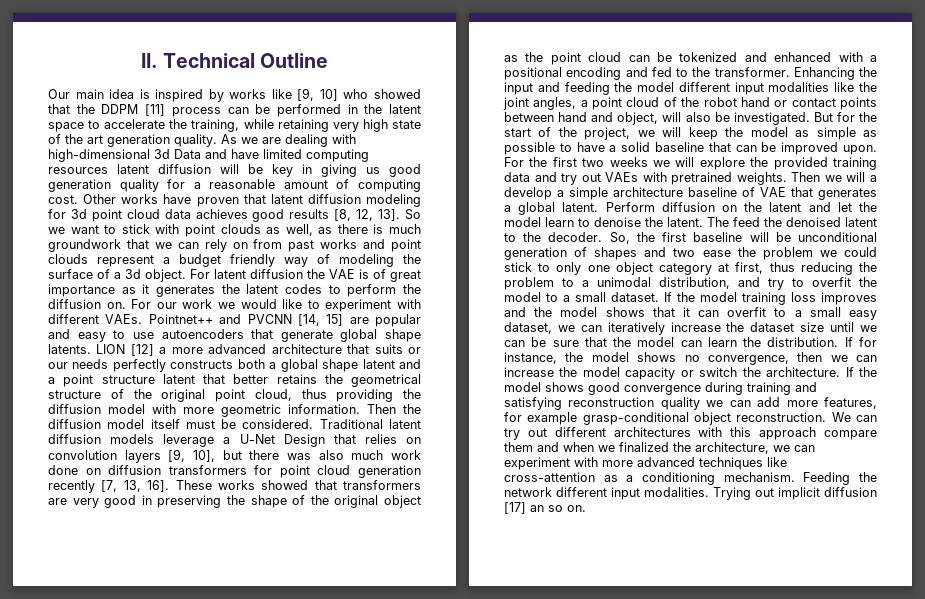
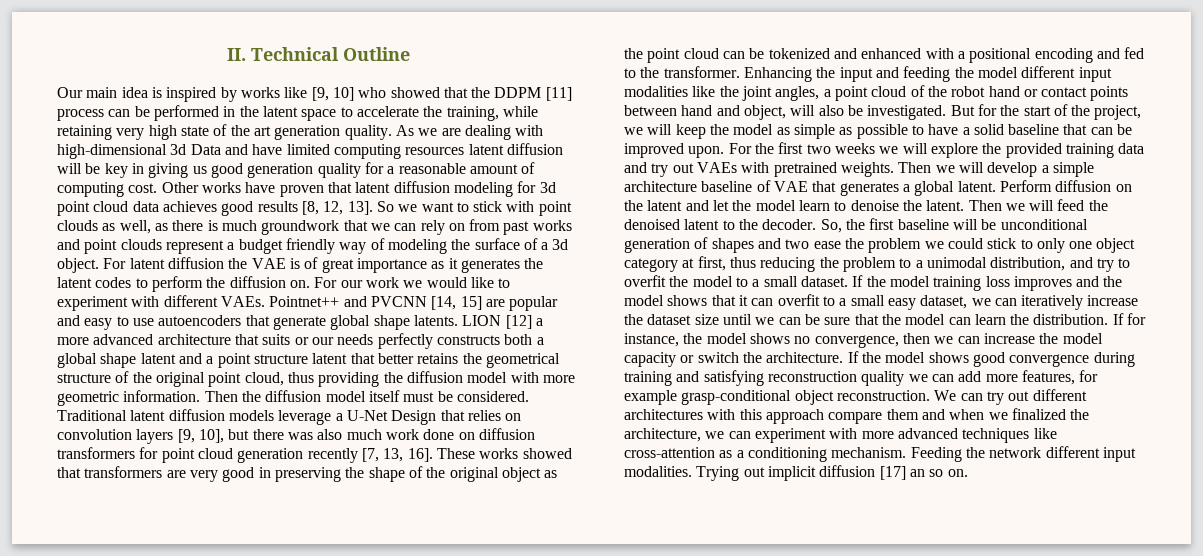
- Then we will a develop a simple architecture baseline of VAE that generates a global latent.
+ Then we will develop a simple architecture baseline of VAE that generates a global latent.
- The feed the denoised latent to the decoder.
+ Then we will feed the denoised latent to the decoder.

